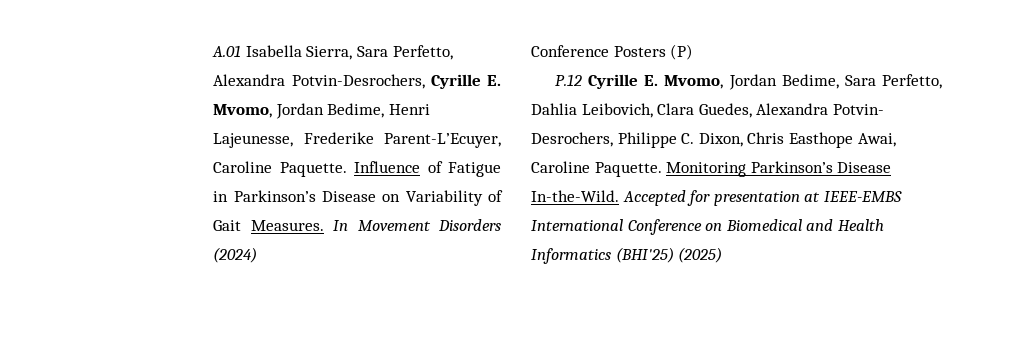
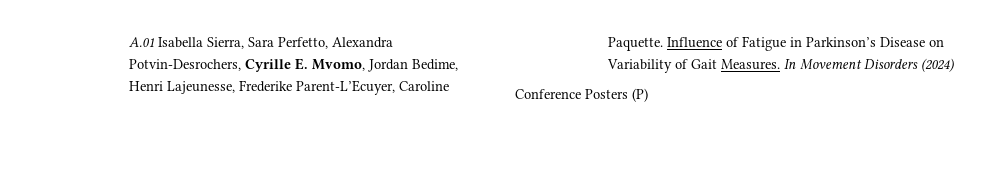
- P.12 Cyrille E. Mvomo, Jordan Bedime, Sara Perfetto, Dahlia Leibovich, Clara Guedes, Alexandra Potvin- Desrochers, Philippe C. Dixon, Chris Easthope Awai, Caroline Paquette. Monitoring Parkinson’s Disease In-the-Wild. Accepted for presentation at IEEE-EMBS International Conference on Biomedical and Health Informatics (BHI'25) (2025)

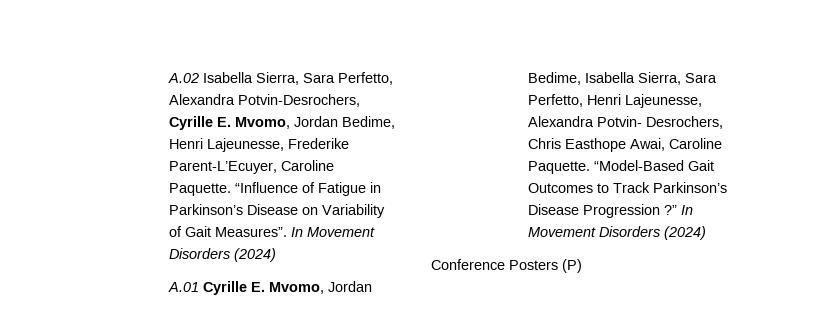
- A.01 Isabella Sierra, Sara Perfetto, Alexandra Potvin-Desrochers, Cyrille E. Mvomo, Jordan Bedime, Henri Lajeunesse, Frederike Parent-L’Ecuyer, Caroline Paquette.
+ A.02 Isabella Sierra, Sara Perfetto, Alexandra Potvin-Desrochers, Cyrille E. Mvomo, Jordan Bedime, Henri Lajeunesse, Frederike Parent-L’Ecuyer, Caroline Paquette.
- Influence of Fatigue in Parkinson’s Disease on Variability of Gait Measures.
+ “Influence of Fatigue in Parkinson’s Disease on Variability of Gait Measures”. In Movement Disorders (2024)
+ A.01 Cyrille E. Mvomo, Jordan Bedime, Isabella Sierra, Sara Perfetto, Henri Lajeunesse, Alexandra Potvin- Desrochers, Chris Easthope Awai, Caroline Paquette. “Model-Based Gait Outcomes to Track Parkinson’s Disease Progression ?”

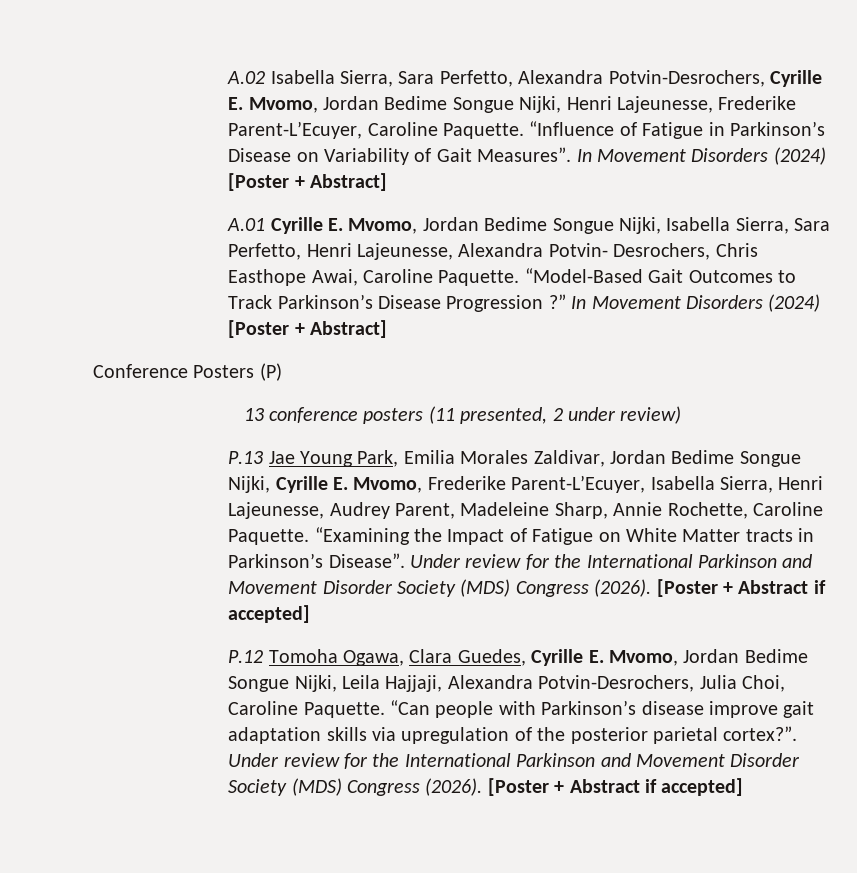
- A.02 Isabella Sierra, Sara Perfetto, Alexandra Potvin-Desrochers, Cyrille E. Mvomo, Jordan Bedime, Henri Lajeunesse, Frederike Parent-L’Ecuyer, Caroline Paquette.
+ A.02 Isabella Sierra, Sara Perfetto, Alexandra Potvin-Desrochers, Cyrille E. Mvomo, Jordan Bedime Songue Nijki, Henri Lajeunesse, Frederike Parent-L’Ecuyer, Caroline Paquette.
- “Influence of Fatigue in Parkinson’s Disease on Variability of Gait Measures”. In Movement Disorders (2024)
+ “Influence of Fatigue in Parkinson’s Disease on Variability of Gait Measures”. In Movement Disorders (2024) [Poster + Abstract]
- A.01 Cyrille E. Mvomo, Jordan Bedime, Isabella Sierra, Sara Perfetto, Henri Lajeunesse, Alexandra Potvin- Desrochers, Chris Easthope Awai, Caroline Paquette.
+ A.01 Cyrille E. Mvomo, Jordan Bedime Songue Nijki, Isabella Sierra, Sara Perfetto, Henri Lajeunesse, Alexandra Potvin- Desrochers, Chris Easthope Awai, Caroline Paquette.
- “Model-Based Gait Outcomes to Track Parkinson’s Disease Progression ?” In Movement Disorders (2024)
+ “Model-Based Gait Outcomes to Track Parkinson’s Disease Progression ?” In Movement Disorders (2024) [Poster + Abstract]
+ 13 conference posters (11 presented, 2 under review)
+ P.13 Jae Young Park, Emilia Morales Zaldivar, Jordan Bedime Songue Nijki, Cyrille E. Mvomo, Frederike Parent-L’Ecuyer, Isabella Sierra, Henri Lajeunesse, Audrey Parent, Madeleine Sharp, Annie Rochette, Caroline Paquette. “Examining the Impact of Fatigue on White Matter tracts in Parkinson’s Disease”. Under review for the International Parkinson and Movement Disorder Society (MDS) Congress (2026). [Poster + Abstract if accepted]
+ P.12 Tomoha Ogawa, Clara Guedes, Cyrille E. Mvomo, Jordan Bedime Songue Nijki, Leila Hajjaji, Alexandra Potvin-Desrochers, Julia Choi, Caroline Paquette. “Can people with Parkinson’s disease improve gait adaptation skills via upregulation of the posterior parietal cortex?”. Under review for the International Parkinson and Movement Disorder Society (MDS) Congress (2026). [Poster + Abstract if accepted]

